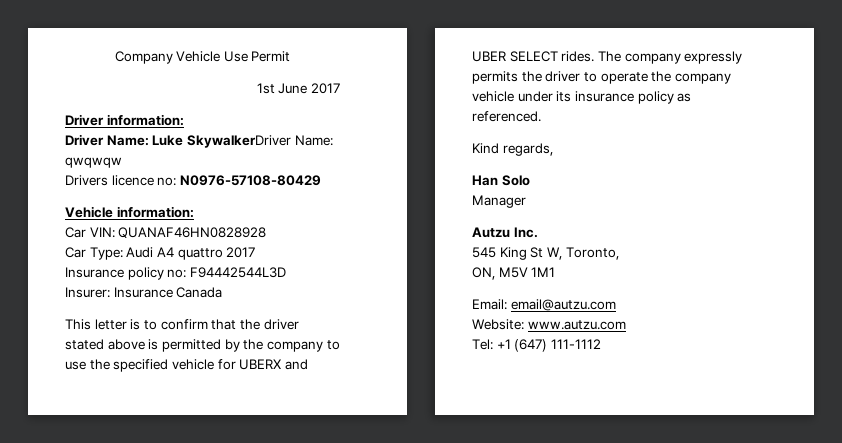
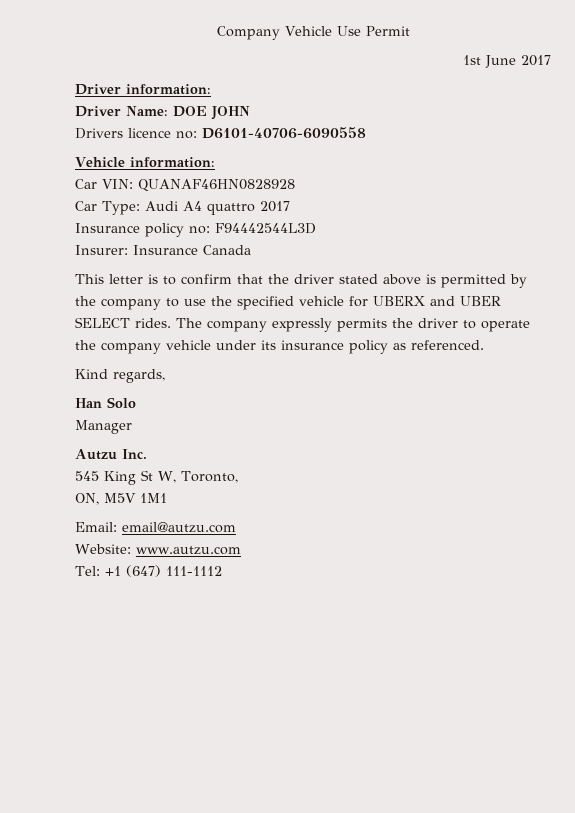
- Driver Name: Luke SkywalkerDriver Name: qwqwqw
+ Driver Name: DOE JOHN
- Drivers licence no: N0976-57108-80429
+ Drivers licence no: D6101-40706-6090558

